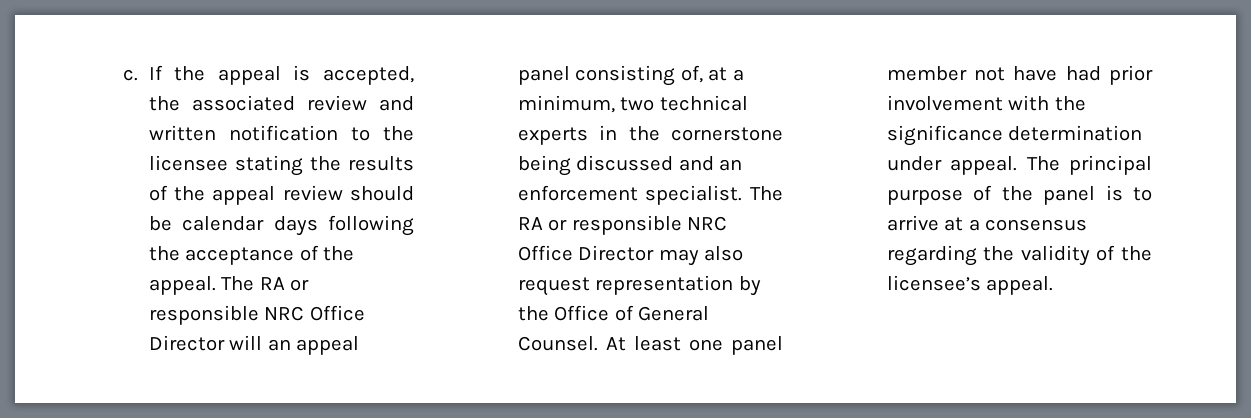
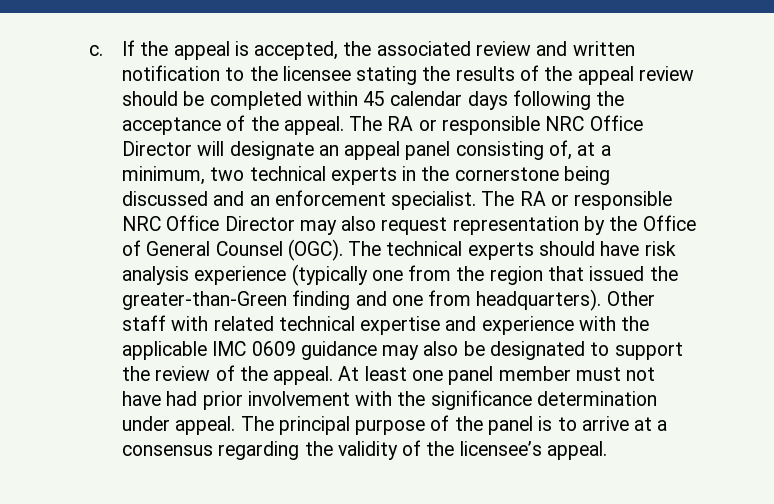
- If the appeal is accepted, the associated review and written notification to the licensee stating the results of the appeal review should be calendar days following the acceptance of the appeal.
+ If the appeal is accepted, the associated review and written notification to the licensee stating the results of the appeal review should be completed within 45 calendar days following the acceptance of the appeal.
- The RA or responsible NRC Office Director will an appeal panel consisting of, at a minimum, two technical experts in the cornerstone being discussed and an enforcement specialist.
+ The RA or responsible NRC Office Director will designate an appeal panel consisting of, at a minimum, two technical experts in the cornerstone being discussed and an enforcement specialist.
- The RA or responsible NRC Office Director may also request representation by the Office of General Counsel.
+ The RA or responsible NRC Office Director may also request representation by the Office of General Counsel (OGC). The technical experts should have risk analysis experience (typically one from the region that issued the greater-than-Green finding and one from headquarters). Other staff with related technical expertise and experience with the applicable IMC 0609 guidance may also be designated to support the review of the appeal.
- At least one panel member not have had prior involvement with the significance determination under appeal.
+ At least one panel member must not have had prior involvement with the significance determination under appeal.

